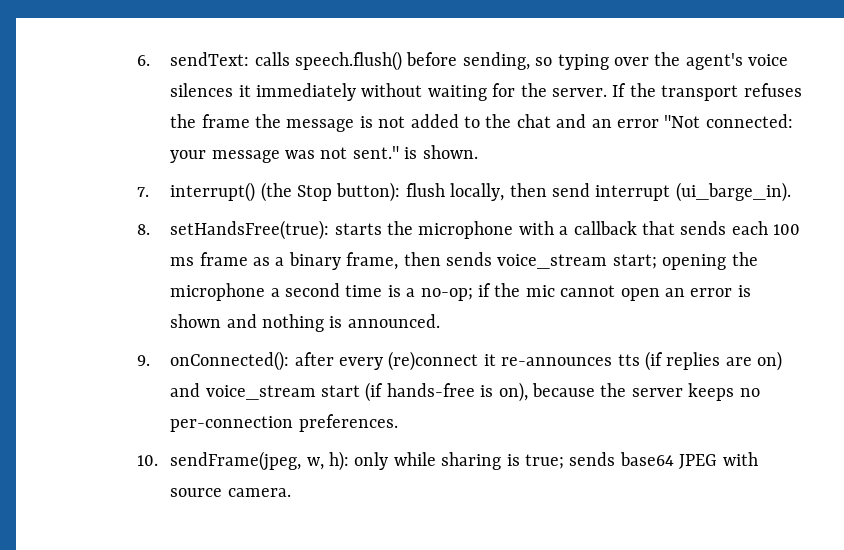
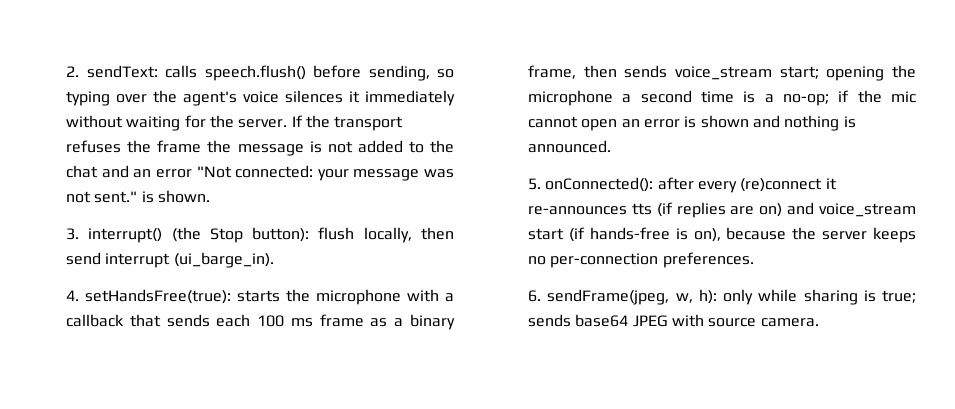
- 6. sendText: calls speech.flush() before sending, so typing over the agent's voice silences it immediately without waiting for the server.
+ 2. sendText: calls speech.flush() before sending, so typing over the agent's voice silences it immediately without waiting for the server.
- 7. interrupt() (the Stop button): flush locally, then send interrupt (ui_barge_in).
+ 3. interrupt() (the Stop button): flush locally, then send interrupt (ui_barge_in).
- 8. setHandsFree(true): starts the microphone with a callback that sends each 100 ms frame as a binary frame, then sends voice_stream start; opening the microphone a second time is a no-op; if the mic cannot open an error is shown and nothing is announced.
+ 4. setHandsFree(true): starts the microphone with a callback that sends each 100 ms frame as a binary frame, then sends voice_stream start; opening the microphone a second time is a no-op; if the mic cannot open an error is shown and nothing is announced.
- 9. onConnected(): after every (re)connect it re-announces tts (if replies are on) and voice_stream start (if hands-free is on), because the server keeps no per-connection preferences.
+ 5. onConnected(): after every (re)connect it re-announces tts (if replies are on) and voice_stream start (if hands-free is on), because the server keeps no per-connection preferences.
- 10. sendFrame(jpeg, w, h): only while sharing is true; sends base64 JPEG with source camera.
+ 6. sendFrame(jpeg, w, h): only while sharing is true; sends base64 JPEG with source camera.

